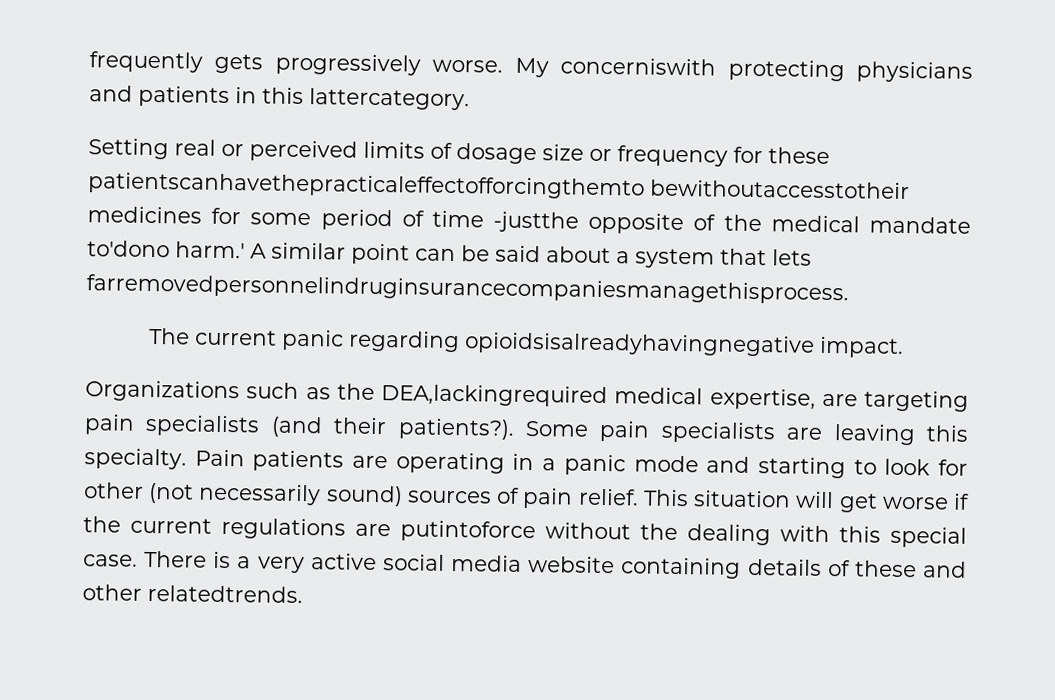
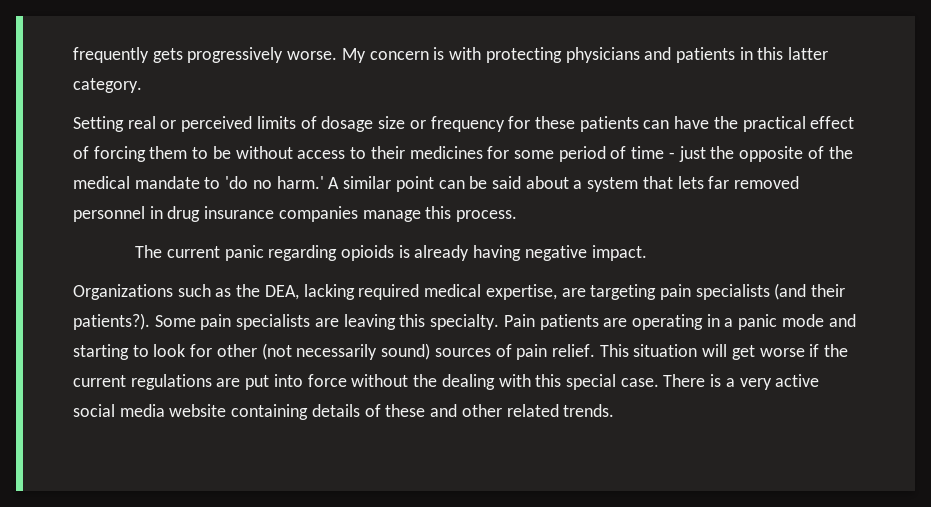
- My concerniswith protecting physicians and patients in this lattercategory.
+ My concern is with protecting physicians and patients in this latter category.
- Setting real or perceived limits of dosage size or frequency for these patientscanhavethepracticaleffectofforcingthemto bewithoutaccesstotheir medicines for some period of time -justthe opposite of the medical mandate to'dono harm.'
+ Setting real or perceived limits of dosage size or frequency for these patients can have the practical effect of forcing them to be without access to their medicines for some period of time - just the opposite of the medical mandate to 'do no harm.'
- A similar point can be said about a system that lets farremovedpersonnelindruginsurancecompaniesmanagethisprocess.
+ A similar point can be said about a system that lets far removed personnel in drug insurance companies manage this process.
- The current panic regarding opioidsisalreadyhavingnegative impact.
+ The current panic regarding opioids is already having negative impact.
- Organizations such as the DEA,lackingrequired medical expertise, are targeting pain specialists (and their patients?).
+ Organizations such as the DEA, lacking required medical expertise, are targeting pain specialists (and their patients?).
- This situation will get worse if the current regulations are putintoforce without the dealing with this special case.
+ This situation will get worse if the current regulations are put into force without the dealing with this special case.
- There is a very active social media website containing details of these and other relatedtrends.
+ There is a very active social media website containing details of these and other related trends.

